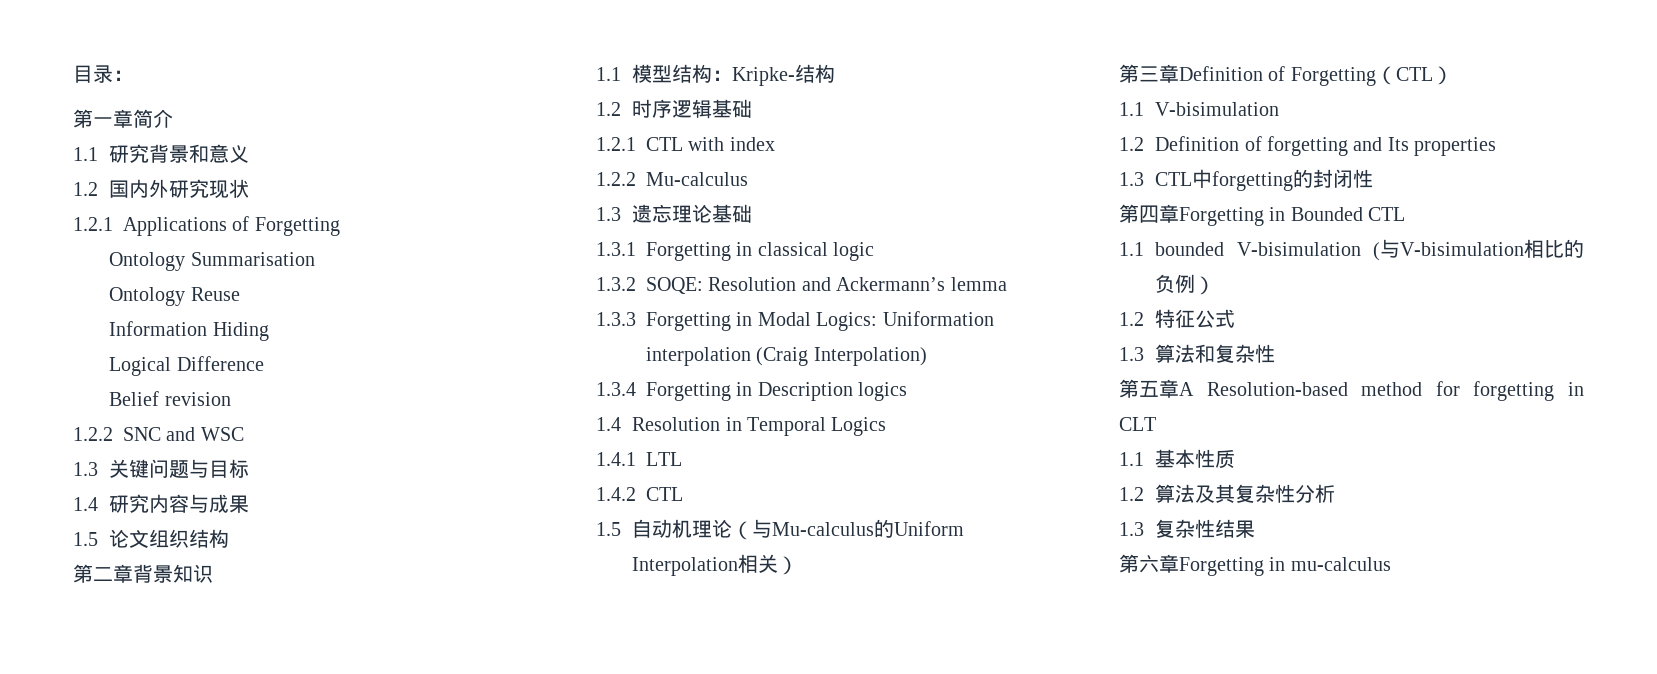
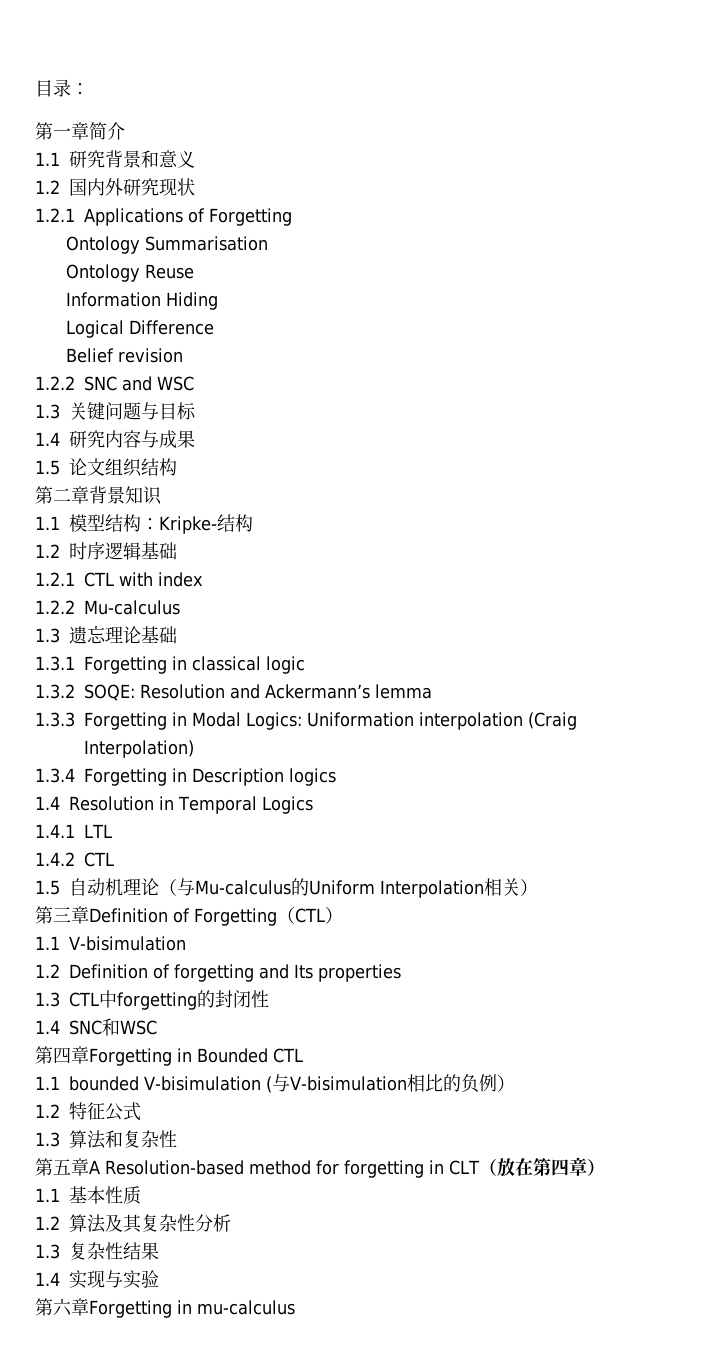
+ 1.4 SNC和WSC
- 第五章A Resolution-based method for forgetting in CLT
+ 第五章A Resolution-based method for forgetting in CLT（放在第四章）
+ 1.4实现与实验

